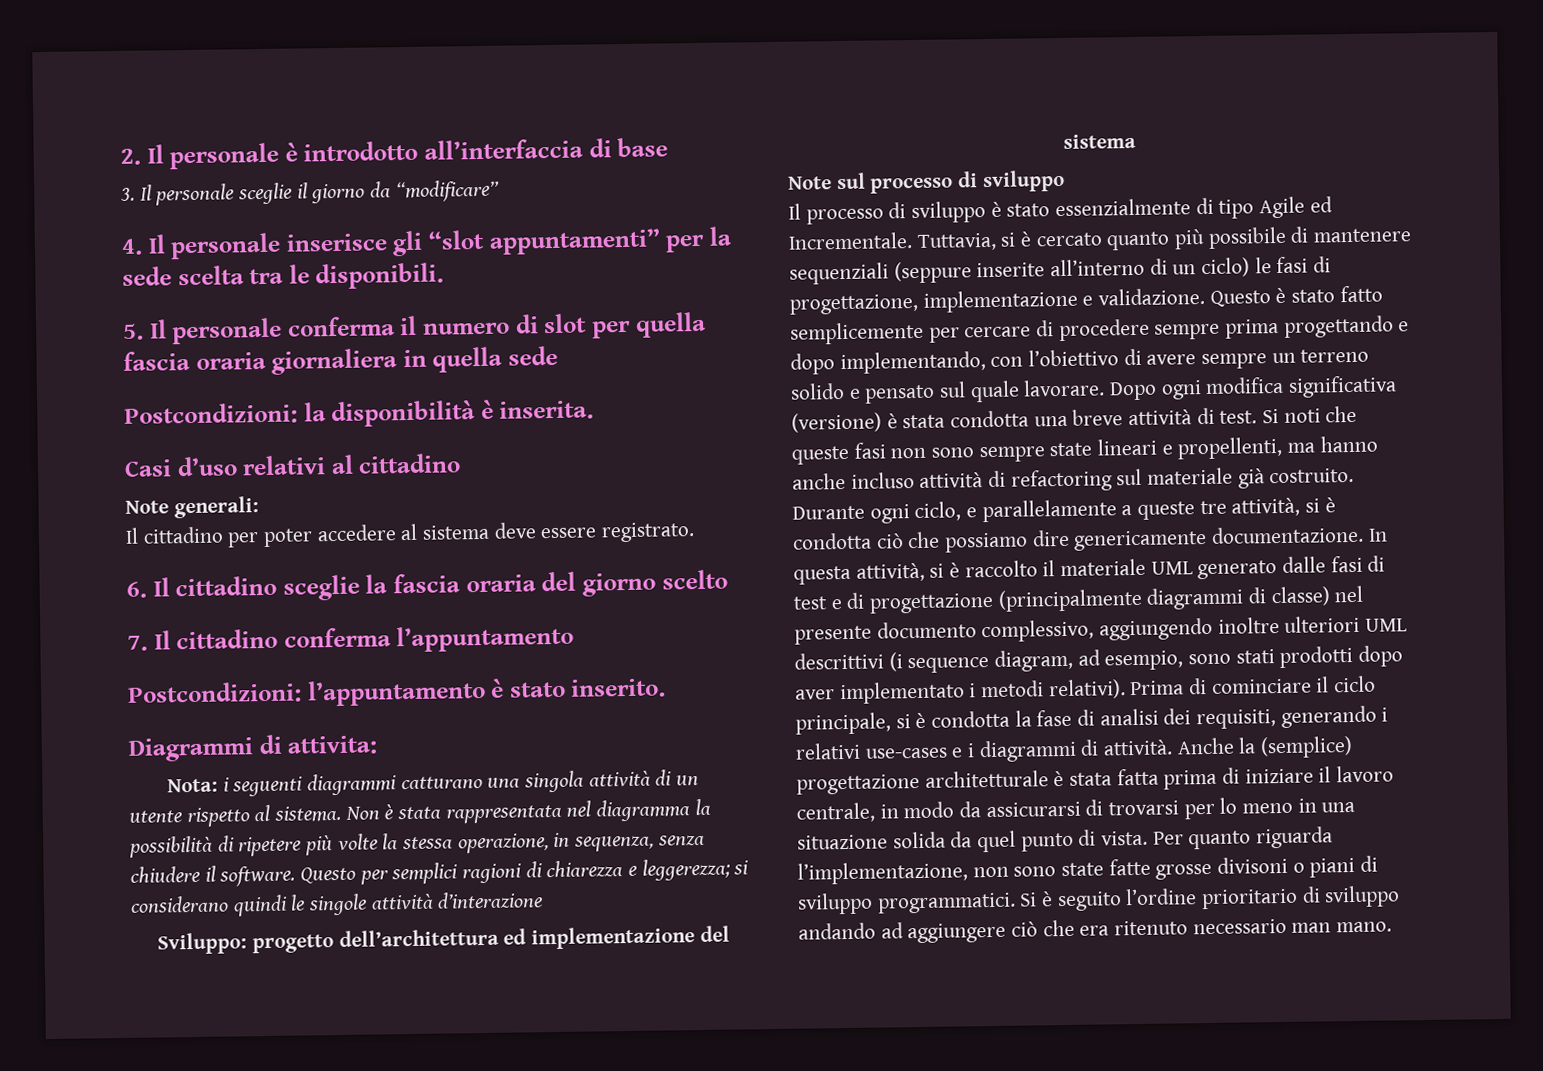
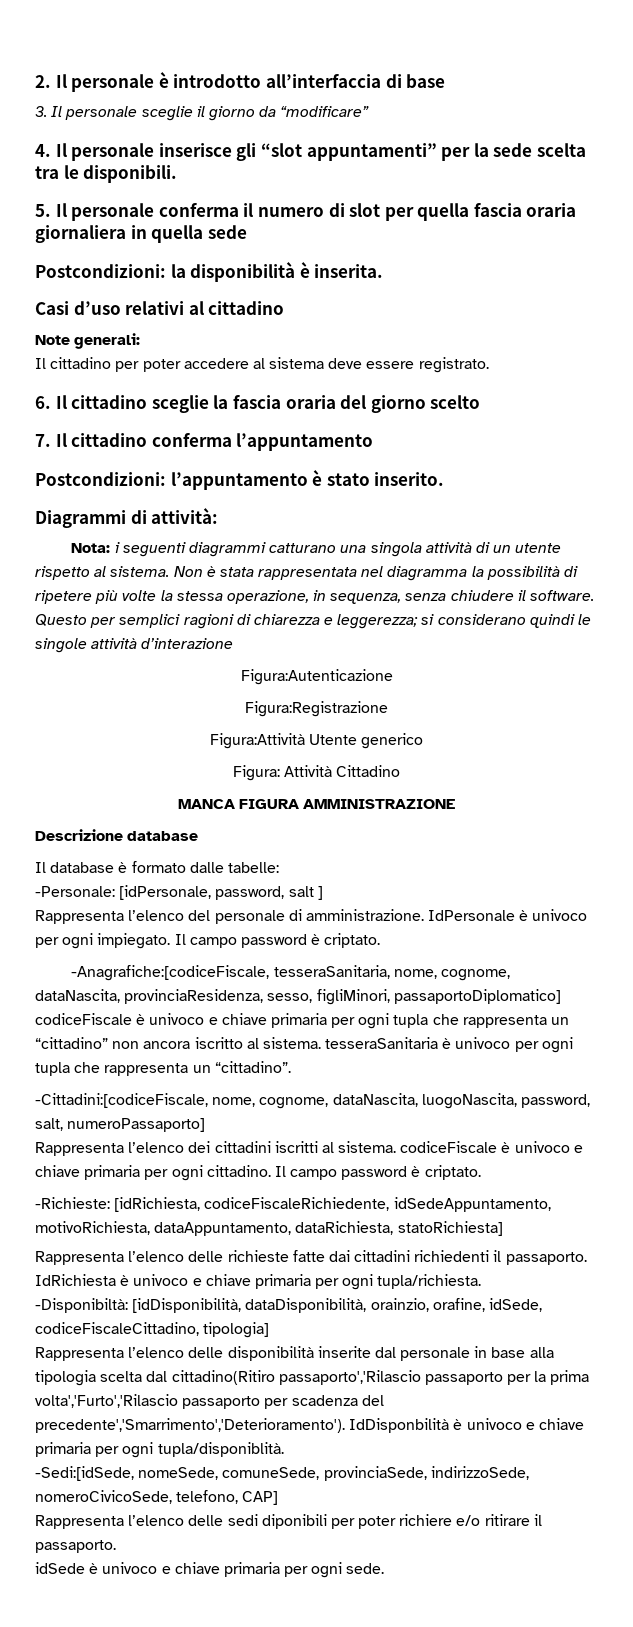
- Diagrammi di attivita:
+ Diagrammi di attività:
- Sviluppo: progetto dell’architettura ed implementazione del sistema
- Note sul processo di sviluppo
- Il processo di sviluppo è stato essenzialmente di tipo Agile ed Incrementale. Tuttavia, si è cercato quanto più possibile di mantenere sequenziali (seppure inserite all’interno di un ciclo) le fasi di progettazione, implementazione e validazione. Questo è stato fatto semplicemente per cercare di procedere sempre prima progettando e dopo implementando, con l’obiettivo di avere sempre un terreno solido e pensato sul quale lavorare. Dopo ogni modifica significativa (versione) è stata condotta una breve attività di test. Si noti che queste fasi non sono sempre state lineari e propellenti, ma hanno anche incluso attività di refactoring sul materiale già costruito. Durante ogni ciclo, e parallelamente a queste tre attività, si è condotta ciò che possiamo dire genericamente documentazione. In questa attività, si è raccolto il materiale UML generato dalle fasi di test e di progettazione (principalmente diagrammi di classe) nel presente documento complessivo, aggiungendo inoltre ulteriori UML descrittivi (i sequence diagram, ad esempio, sono stati prodotti dopo aver implementato i metodi relativi). Prima di cominciare il ciclo principale, si è condotta la fase di analisi dei requisiti, generando i relativi use-cases e i diagrammi di attività. Anche la (semplice) progettazione architetturale è stata fatta prima di iniziare il lavoro centrale, in modo da assicurarsi di trovarsi per lo meno in una situazione solida da quel punto di vista. Per quanto riguarda l’implementazione, non sono state fatte grosse divisoni o piani di sviluppo programmatici. Si è seguito l’ordine prioritario di sviluppo andando ad aggiungere ciò che era ritenuto necessario man mano.
+ Figura:Autenticazione
+ Figura:Registrazione
+ Figura:Attività Utente generico
+ Figura: Attività Cittadino
+ MANCA FIGURA AMMINISTRAZIONE
+ Descrizione database
+ Il database è formato dalle tabelle:
+ -Personale: [idPersonale, password, salt ]
+ Rappresenta l’elenco del personale di amministrazione. IdPersonale è univoco per ogni impiegato. Il campo password è criptato.
+ -Anagrafiche:[codiceFiscale, tesseraSanitaria, nome, cognome, dataNascita, provinciaResidenza, sesso, figliMinori, passaportoDiplomatico] codiceFiscale è univoco e chiave primaria per ogni tupla che rappresenta un “cittadino” non ancora iscritto al sistema. tesseraSanitaria è univoco per ogni tupla che rappresenta un “cittadino”.
+ -Cittadini:[codiceFiscale, nome, cognome, dataNascita, luogoNascita, password, salt, numeroPassaporto]
+ Rappresenta l’elenco dei cittadini iscritti al sistema. codiceFiscale è univoco e chiave primaria per ogni cittadino. Il campo password è criptato.
+ -Richieste: [idRichiesta, codiceFiscaleRichiedente, idSedeAppuntamento, motivoRichiesta, dataAppuntamento, dataRichiesta, statoRichiesta]
+ Rappresenta l’elenco delle richieste fatte dai cittadini richiedenti il passaporto. IdRichiesta è univoco e chiave primaria per ogni tupla/richiesta.
+ -Disponibiltà: [idDisponibilità, dataDisponibilità, orainzio, orafine, idSede, codiceFiscaleCittadino, tipologia]
+ Rappresenta l’elenco delle disponibilità inserite dal personale in base alla tipologia scelta dal cittadino(Ritiro passaporto','Rilascio passaporto per la prima volta','Furto','Rilascio passaporto per scadenza del precedente','Smarrimento','Deterioramento'). IdDisponbilità è univoco e chiave primaria per ogni tupla/disponiblità.
+ -Sedi:[idSede, nomeSede, comuneSede, provinciaSede, indirizzoSede, nomeroCivicoSede, telefono, CAP]
+ Rappresenta l’elenco delle sedi diponibili per poter richiere e/o ritirare il passaporto.
+ idSede è univoco e chiave primaria per ogni sede.

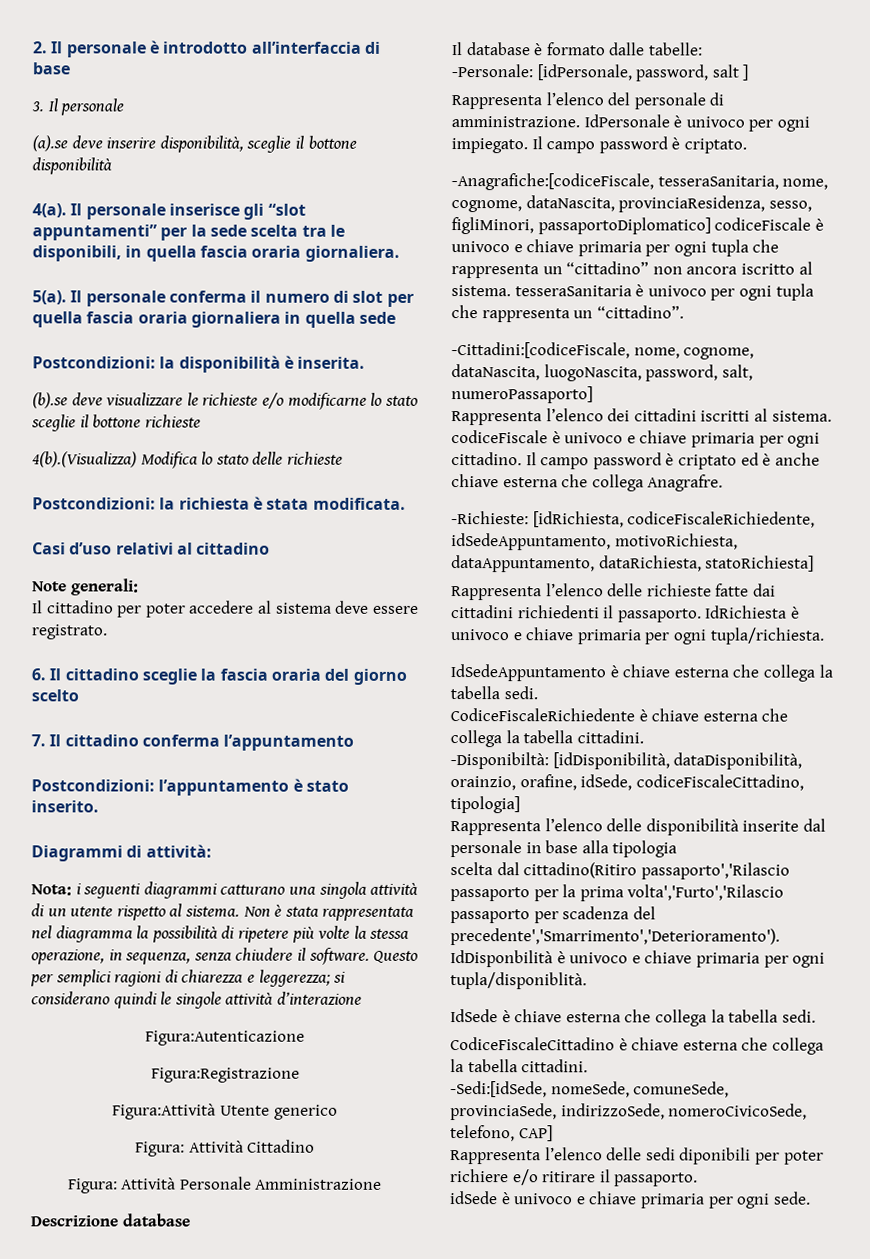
- 3. Il personale sceglie il giorno da “modificare”
- 4. Il personale inserisce gli “slot appuntamenti” per la sede scelta tra le disponibili.
- 5. Il personale conferma il numero di slot per quella fascia oraria giornaliera in quella sede
+ 3. Il personale
+ (a).se deve inserire disponibilità, sceglie il bottone disponibilità
+ 4(a). Il personale inserisce gli “slot appuntamenti” per la sede scelta tra le disponibili, in quella fascia oraria giornaliera.
+ 5(a). Il personale conferma il numero di slot per quella fascia oraria giornaliera in quella sede
+ (b).se deve visualizzare le richieste e/o modificarne lo stato sceglie il bottone richieste
+ 4(b).(Visualizza) Modifica lo stato delle richieste
+ Postcondizioni: la richiesta è stata modificata.
- MANCA FIGURA AMMINISTRAZIONE
+ Figura: Attività Personale Amministrazione
- Rappresenta l’elenco dei cittadini iscritti al sistema. codiceFiscale è univoco e chiave primaria per ogni cittadino. Il campo password è criptato.
+ Rappresenta l’elenco dei cittadini iscritti al sistema. codiceFiscale è univoco e chiave primaria per ogni cittadino. Il campo password è criptato ed è anche chiave esterna che collega Anagrafre.
+ IdSedeAppuntamento è chiave esterna che collega la tabella sedi.
+ CodiceFiscaleRichiedente è chiave esterna che collega la tabella cittadini.
- Rappresenta l’elenco delle disponibilità inserite dal personale in base alla tipologia scelta dal cittadino(Ritiro passaporto','Rilascio passaporto per la prima volta','Furto','Rilascio passaporto per scadenza del precedente','Smarrimento','Deterioramento').
+ Rappresenta l’elenco delle disponibilità inserite dal personale in base alla tipologia
+ scelta dal cittadino(Ritiro passaporto','Rilascio passaporto per la prima volta','Furto','Rilascio passaporto per scadenza del precedente','Smarrimento','Deterioramento').
+ IdSede è chiave esterna che collega la tabella sedi.
+ CodiceFiscaleCittadino è chiave esterna che collega la tabella cittadini.

